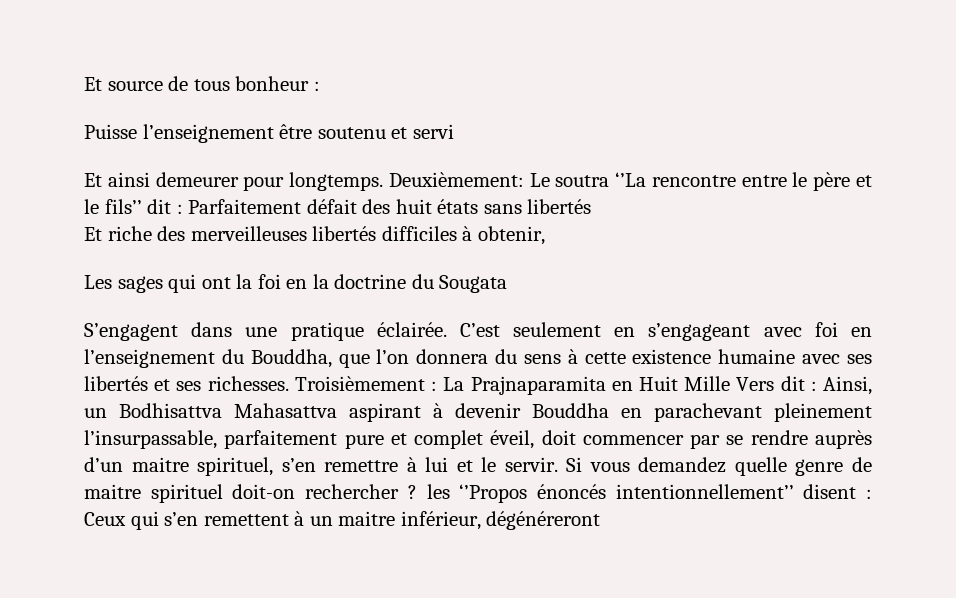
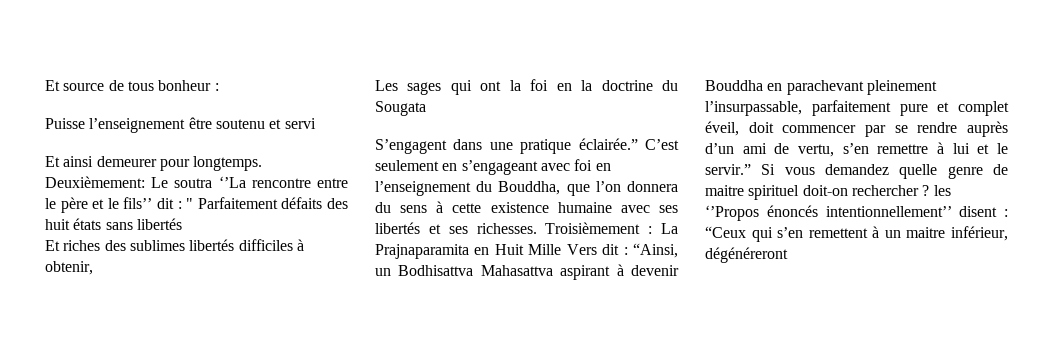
- Deuxièmement: Le soutra ‘’La rencontre entre le père et le fils’’ dit : Parfaitement défait des huit états sans libertés
+ Deuxièmement: Le soutra ‘’La rencontre entre le père et le fils’’ dit : " Parfaitement défaits des huit états sans libertés
- Et riche des merveilleuses libertés difficiles à obtenir,
+ Et riches des sublimes libertés difficiles à obtenir,
- S’engagent dans une pratique éclairée.
+ S’engagent dans une pratique éclairée.”
- Troisièmement : La Prajnaparamita en Huit Mille Vers dit : Ainsi, un Bodhisattva Mahasattva aspirant à devenir Bouddha en parachevant pleinement l’insurpassable, parfaitement pure et complet éveil, doit commencer par se rendre auprès d’un maitre spirituel, s’en remettre à lui et le servir.
+ Troisièmement : La Prajnaparamita en Huit Mille Vers dit : “Ainsi, un Bodhisattva Mahasattva aspirant à devenir Bouddha en parachevant pleinement l’insurpassable, parfaitement pure et complet éveil, doit commencer par se rendre auprès d’un ami de vertu, s’en remettre à lui et le servir.”
- Si vous demandez quelle genre de maitre spirituel doit-on rechercher ? les ‘’Propos énoncés intentionnellement’’ disent : Ceux qui s’en remettent à un maitre inférieur, dégénéreront
+ Si vous demandez quelle genre de maitre spirituel doit-on rechercher ? les ‘’Propos énoncés intentionnellement’’ disent : “Ceux qui s’en remettent à un maitre inférieur, dégénéreront

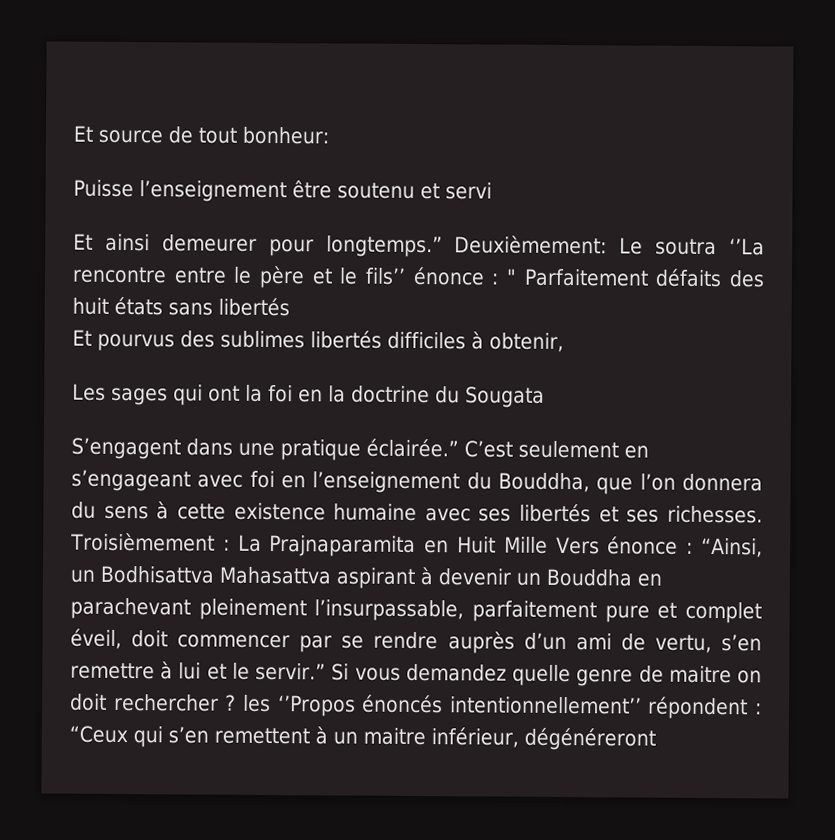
- Et source de tous bonheur :
+ Et source de tout bonheur:
- Et ainsi demeurer pour longtemps.
+ Et ainsi demeurer pour longtemps.”
- Deuxièmement: Le soutra ‘’La rencontre entre le père et le fils’’ dit : " Parfaitement défaits des huit états sans libertés
+ Deuxièmement: Le soutra ‘’La rencontre entre le père et le fils’’ énonce : " Parfaitement défaits des huit états sans libertés
- Et riches des sublimes libertés difficiles à obtenir,
+ Et pourvus des sublimes libertés difficiles à obtenir,
- Troisièmement : La Prajnaparamita en Huit Mille Vers dit : “Ainsi, un Bodhisattva Mahasattva aspirant à devenir Bouddha en parachevant pleinement l’insurpassable, parfaitement pure et complet éveil, doit commencer par se rendre auprès d’un ami de vertu, s’en remettre à lui et le servir.”
+ Troisièmement : La Prajnaparamita en Huit Mille Vers énonce : “Ainsi, un Bodhisattva Mahasattva aspirant à devenir un Bouddha en parachevant pleinement l’insurpassable, parfaitement pure et complet éveil, doit commencer par se rendre auprès d’un ami de vertu, s’en remettre à lui et le servir.”
- Si vous demandez quelle genre de maitre spirituel doit-on rechercher ? les ‘’Propos énoncés intentionnellement’’ disent : “Ceux qui s’en remettent à un maitre inférieur, dégénéreront
+ Si vous demandez quelle genre de maitre on doit rechercher ? les ‘’Propos énoncés intentionnellement’’ répondent : “Ceux qui s’en remettent à un maitre inférieur, dégénéreront

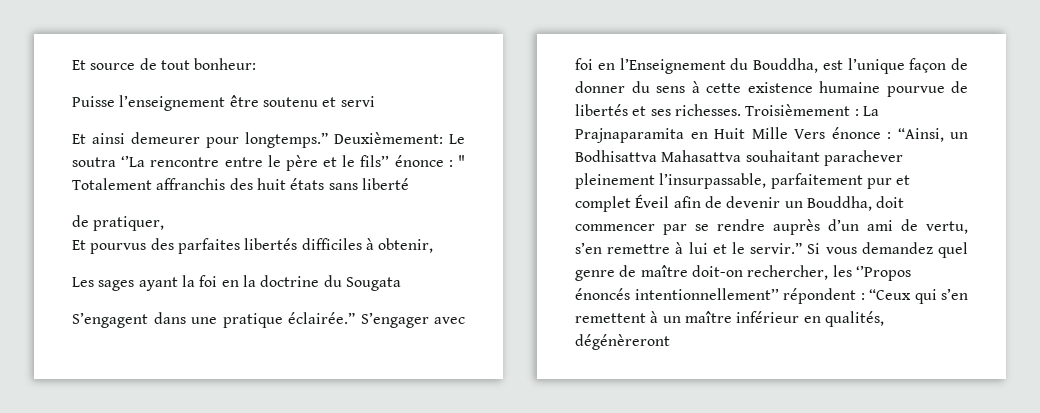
- Deuxièmement: Le soutra ‘’La rencontre entre le père et le fils’’ énonce : " Parfaitement défaits des huit états sans libertés
+ Deuxièmement: Le soutra ‘’La rencontre entre le père et le fils’’ énonce : " Totalement affranchis des huit états sans liberté
+ de pratiquer,
- Et pourvus des sublimes libertés difficiles à obtenir,
+ Et pourvus des parfaites libertés difficiles à obtenir,
- Les sages qui ont la foi en la doctrine du Sougata
+ Les sages ayant la foi en la doctrine du Sougata
- C’est seulement en s’engageant avec foi en l’enseignement du Bouddha, que l’on donnera du sens à cette existence humaine avec ses libertés et ses richesses.
+ S’engager avec foi en l’Enseignement du Bouddha, est l’unique façon de donner du sens à cette existence humaine pourvue de libertés et ses richesses.
- Troisièmement : La Prajnaparamita en Huit Mille Vers énonce : “Ainsi, un Bodhisattva Mahasattva aspirant à devenir un Bouddha en parachevant pleinement l’insurpassable, parfaitement pure et complet éveil, doit commencer par se rendre auprès d’un ami de vertu, s’en remettre à lui et le servir.”
+ Troisièmement : La Prajnaparamita en Huit Mille Vers énonce : “Ainsi, un Bodhisattva Mahasattva souhaitant parachever pleinement l’insurpassable, parfaitement pur et complet Éveil afin de devenir un Bouddha, doit commencer par se rendre auprès d’un ami de vertu, s’en remettre à lui et le servir.”
- Si vous demandez quelle genre de maitre on doit rechercher ? les ‘’Propos énoncés intentionnellement’’ répondent : “Ceux qui s’en remettent à un maitre inférieur, dégénéreront
+ Si vous demandez quel genre de maître doit-on rechercher, les ‘’Propos énoncés intentionnellement’’ répondent : “Ceux qui s’en remettent à un maître inférieur en qualités, dégénèreront

